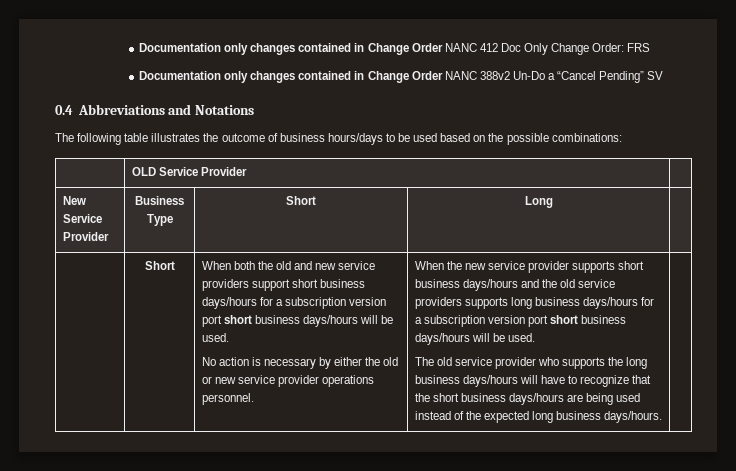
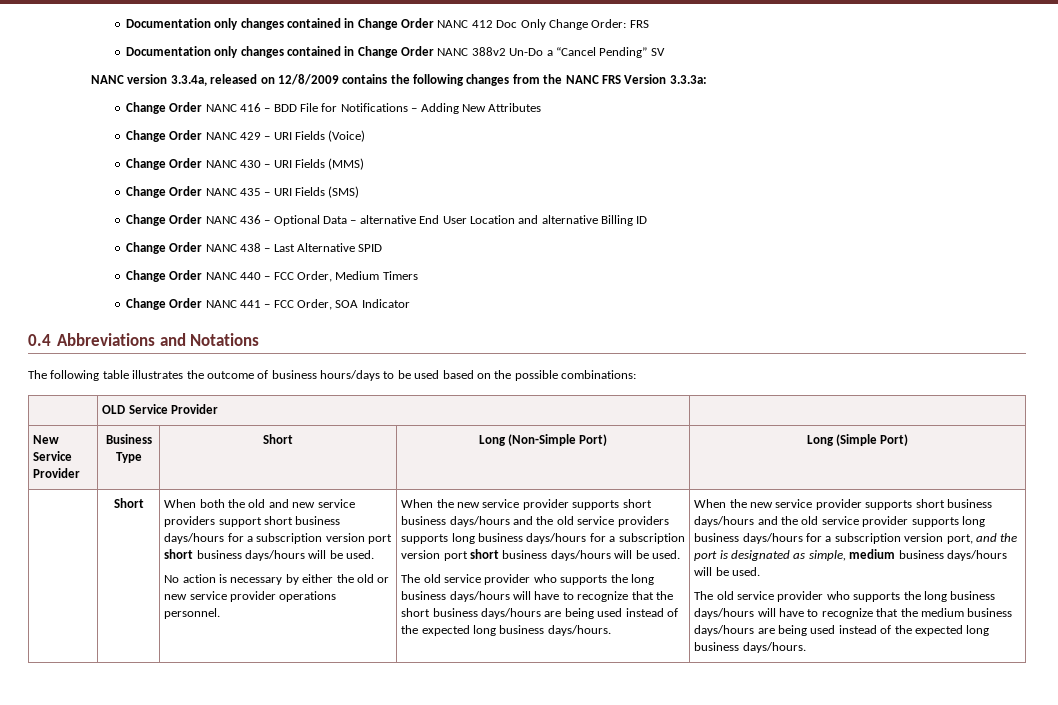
+ NANC version 3.3.4a, released on 12/8/2009 contains the following changes from the NANC FRS Version 3.3.3a:
+ Change Order NANC 416 – BDD File for Notifications – Adding New Attributes
+ Change Order NANC 429 – URI Fields (Voice)
+ Change Order NANC 430 – URI Fields (MMS)
+ Change Order NANC 435 – URI Fields (SMS)
+ Change Order NANC 436 – Optional Data – alternative End User Location and alternative Billing ID
+ Change Order NANC 438 – Last Alternative SPID
+ Change Order NANC 440 – FCC Order, Medium Timers
+ Change Order NANC 441 – FCC Order, SOA Indicator
- New Service Provider | Business Type | Short | Long |
+ New Service Provider | Business Type | Short | Long (Non-Simple Port) | Long (Simple Port)
+ When the new service provider supports short business days/hours and the old service provider supports long business days/hours for a subscription version port, and the port is designated as simple, medium business days/hours will be used.
+ The old service provider who supports the long business days/hours will have to recognize that the medium business days/hours are being used instead of the expected long business days/hours.

